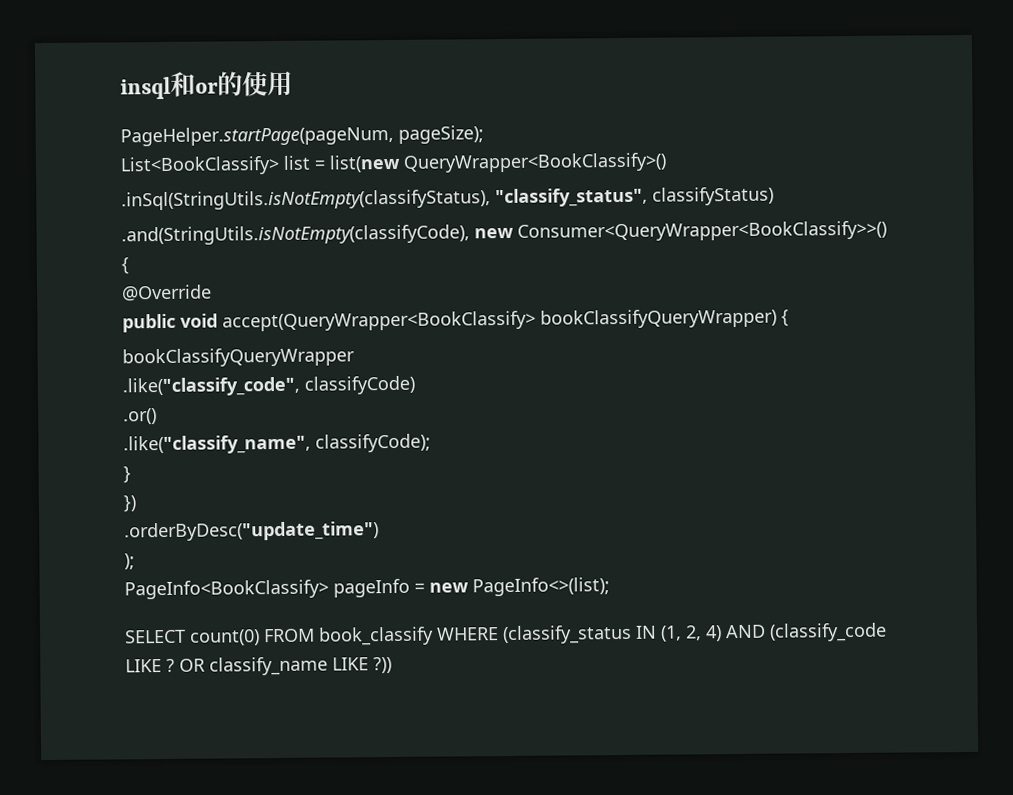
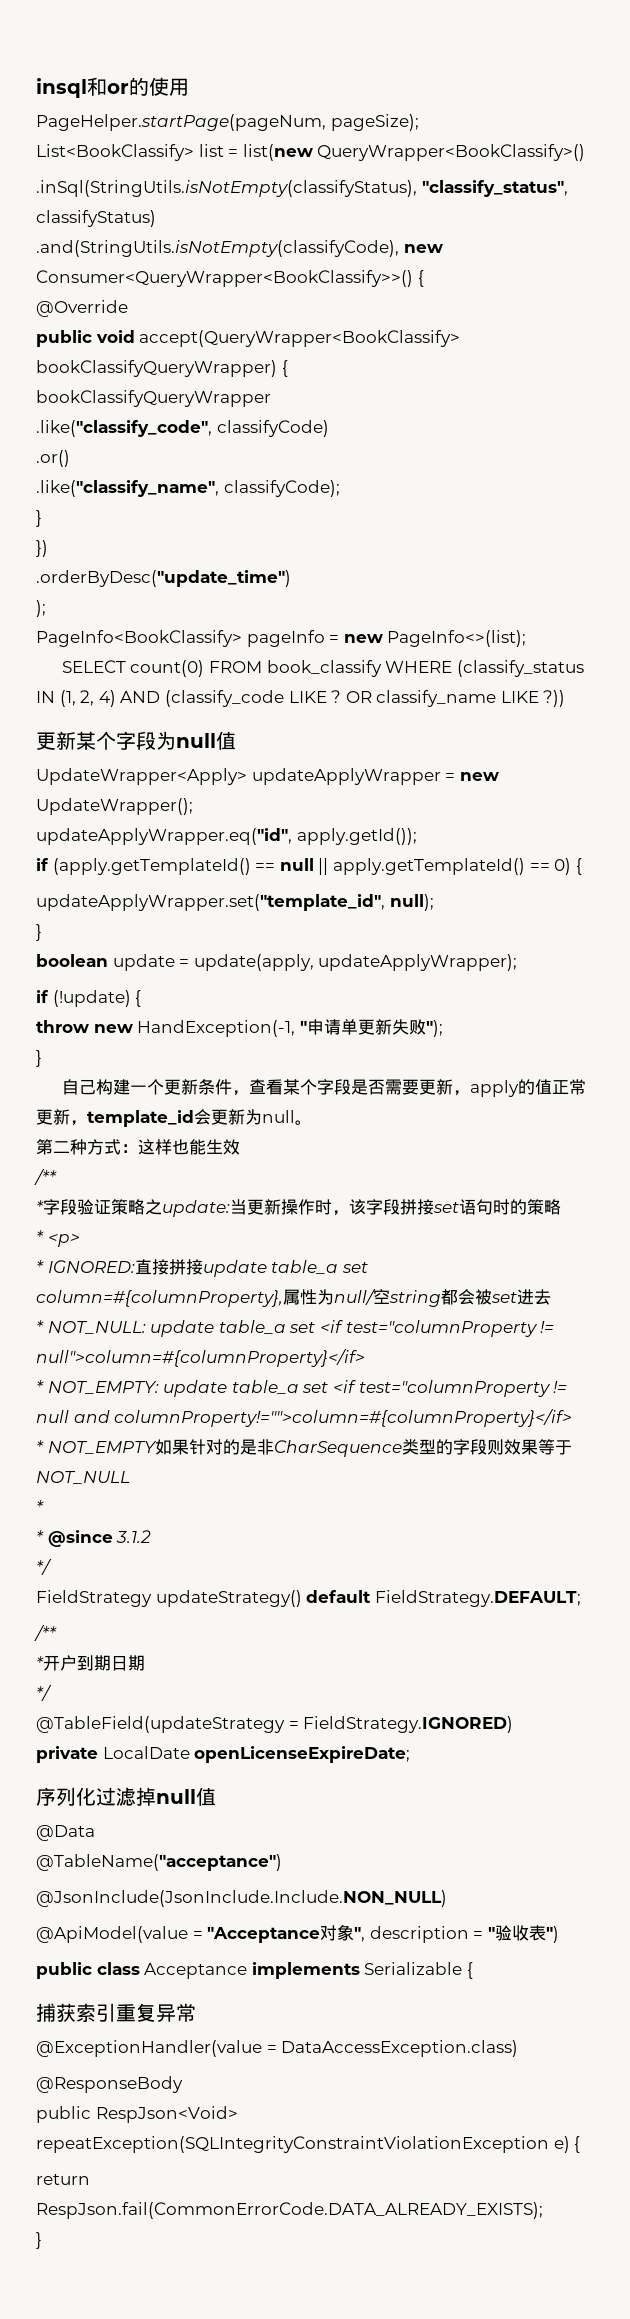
+ 更新某个字段为null值
+ UpdateWrapper<Apply> updateApplyWrapper = new UpdateWrapper();
+ updateApplyWrapper.eq("id", apply.getId());
+ if (apply.getTemplateId() == null || apply.getTemplateId() == 0) {
+ updateApplyWrapper.set("template_id", null);
+ }
+ boolean update = update(apply, updateApplyWrapper);
+ if (!update) {
+ throw new HandException(-1, "申请单更新失败");
+ }
+ 自己构建一个更新条件，查看某个字段是否需要更新，apply的值正常更新，template_id会更新为null。
+ 第二种方式：这样也能生效
+ /**
+ *字段验证策略之update:当更新操作时，该字段拼接set语句时的策略
+ * <p>
+ * IGNORED:直接拼接update table_a set column=#{columnProperty},属性为null/空string都会被set进去
+ * NOT_NULL: update table_a set <if test="columnProperty != null">column=#{columnProperty}</if>
+ * NOT_EMPTY: update table_a set <if test="columnProperty != null and columnProperty!=''">column=#{columnProperty}</if>
+ * NOT_EMPTY如果针对的是非CharSequence类型的字段则效果等于NOT_NULL
+ *
+ * @since 3.1.2
+ */
+ FieldStrategy updateStrategy() default FieldStrategy.DEFAULT;
+ /**
+ *开户到期日期
+ */
+ @TableField(updateStrategy = FieldStrategy.IGNORED)
+ private LocalDate openLicenseExpireDate;
+ 序列化过滤掉null值
+ @Data
+ @TableName("acceptance")
+ @JsonInclude(JsonInclude.Include.NON_NULL)
+ @ApiModel(value = "Acceptance对象", description = "验收表")
+ public class Acceptance implements Serializable {
+ 捕获索引重复异常
+ @ExceptionHandler(value = DataAccessException.class)
+ @ResponseBody
+ public RespJson<Void> repeatException(SQLIntegrityConstraintViolationException e) {
+ return RespJson.fail(CommonErrorCode.DATA_ALREADY_EXISTS);
+ }

